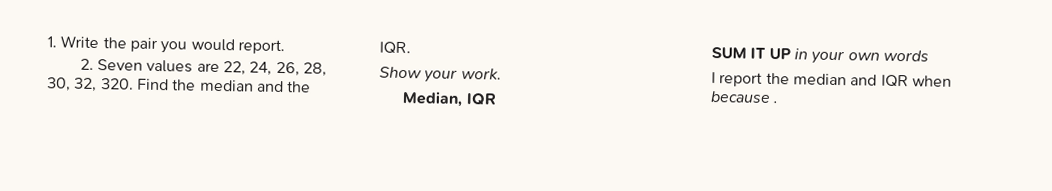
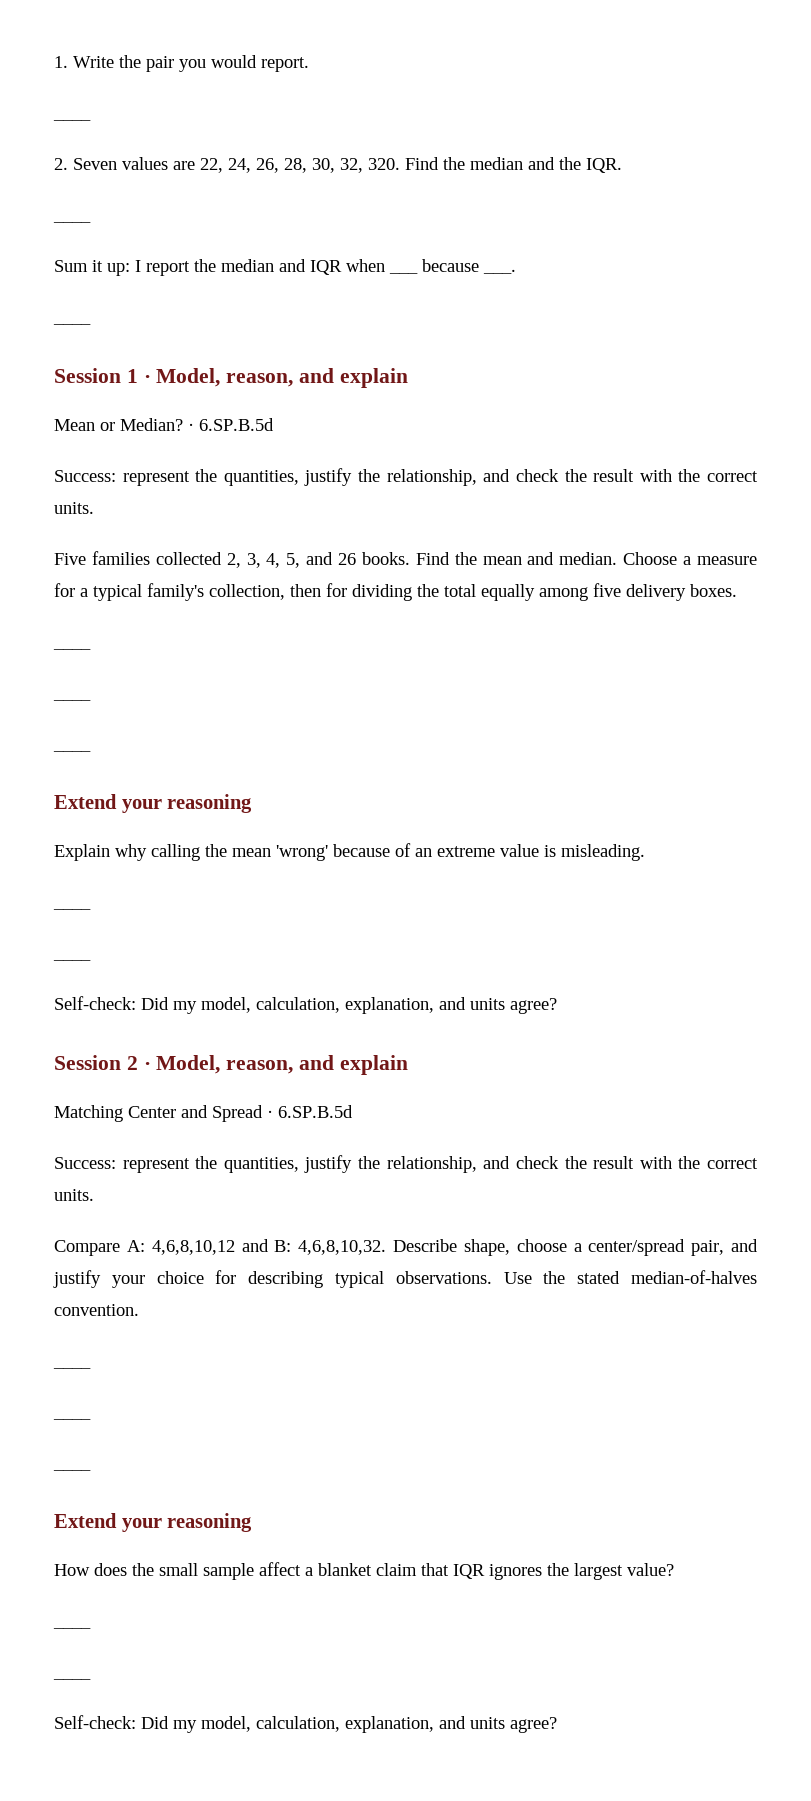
  1. Write the pair you would report.
+ ____
  2. Seven values are 22, 24, 26, 28, 30, 32, 320. Find the median and the IQR.
- Show your work.
- Median, IQR
- SUM IT UP in your own words
- I report the median and IQR when because .
+ ____
+ Sum it up: I report the median and IQR when ___ because ___.
+ ____
+ Session 1 · Model, reason, and explain
+ Mean or Median? · 6.SP.B.5d
+ Success: represent the quantities, justify the relationship, and check the result with the correct units.
+ Five families collected 2, 3, 4, 5, and 26 books. Find the mean and median. Choose a measure for a typical family's collection, then for dividing the total equally among five delivery boxes.
+ ____
+ ____
+ ____
+ Extend your reasoning
+ Explain why calling the mean 'wrong' because of an extreme value is misleading.
+ ____
+ ____
+ Self-check: Did my model, calculation, explanation, and units agree?
+ Session 2 · Model, reason, and explain
+ Matching Center and Spread · 6.SP.B.5d
+ Success: represent the quantities, justify the relationship, and check the result with the correct units.
+ Compare A: 4,6,8,10,12 and B: 4,6,8,10,32. Describe shape, choose a center/spread pair, and justify your choice for describing typical observations. Use the stated median-of-halves convention.
+ ____
+ ____
+ ____
+ Extend your reasoning
+ How does the small sample affect a blanket claim that IQR ignores the largest value?
+ ____
+ ____
+ Self-check: Did my model, calculation, explanation, and units agree?

